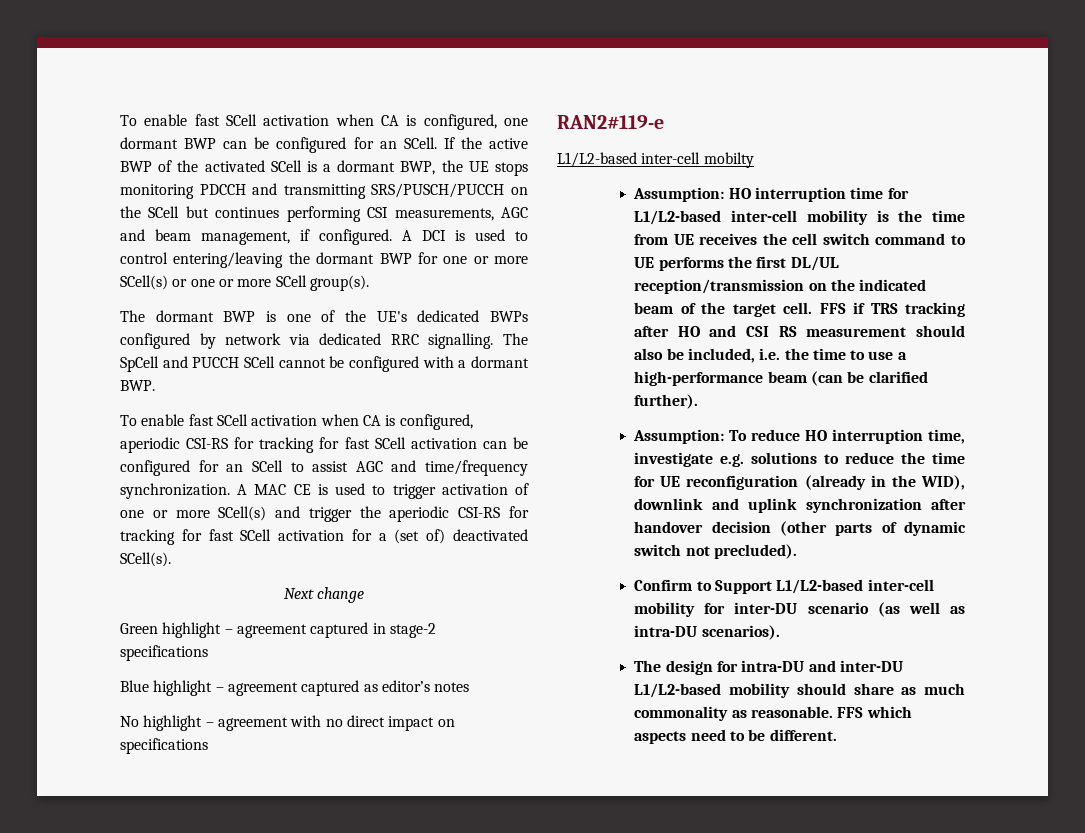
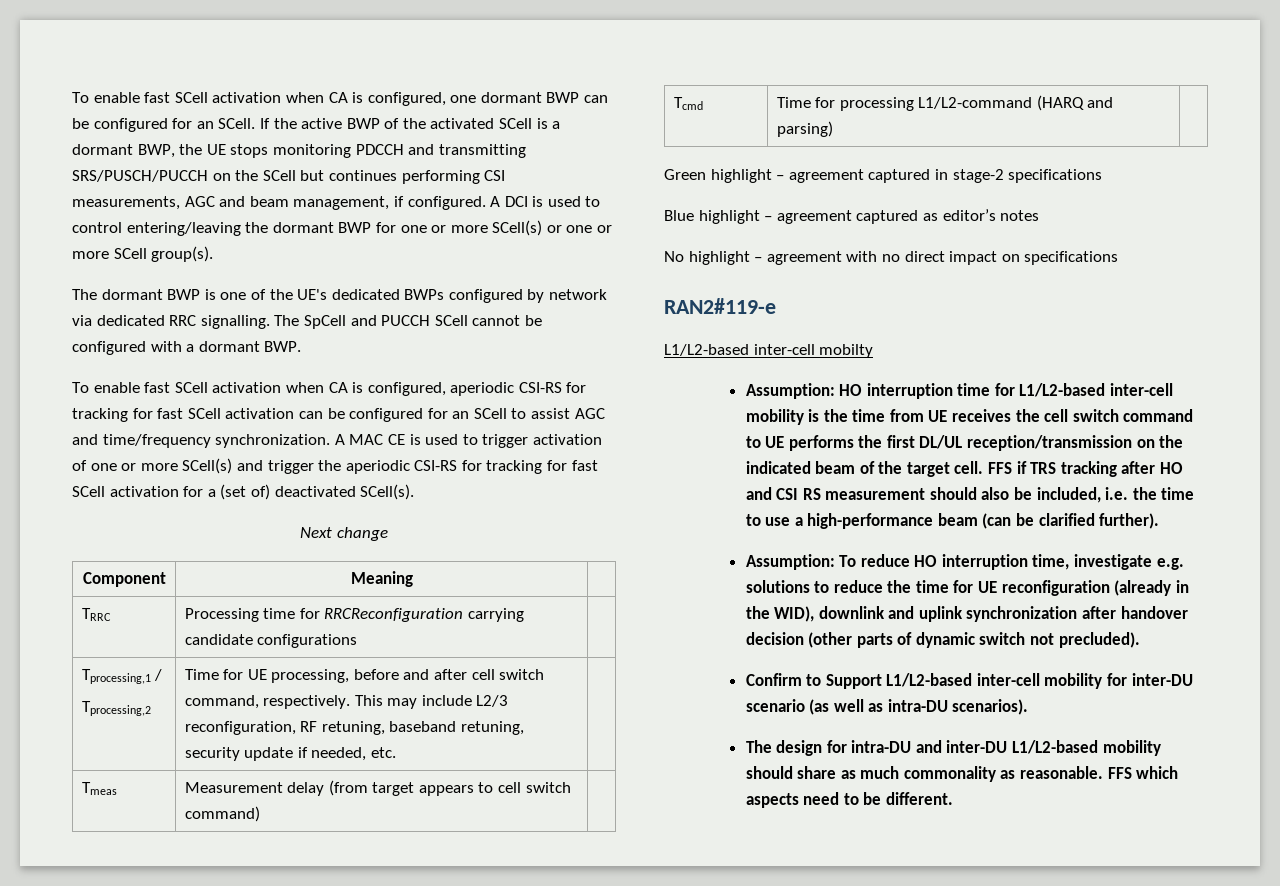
+ Component | Meaning |
+ TRRC | Processing time for RRCReconfiguration carrying candidate configurations |
+ Tprocessing,1 /
+ Tprocessing,2 | Time for UE processing, before and after cell switch command, respectively. This may include L2/3 reconfiguration, RF retuning, baseband retuning, security update if needed, etc. |
+ Tmeas | Measurement delay (from target appears to cell switch command) |
+ Tcmd | Time for processing L1/L2-command (HARQ and parsing) |

